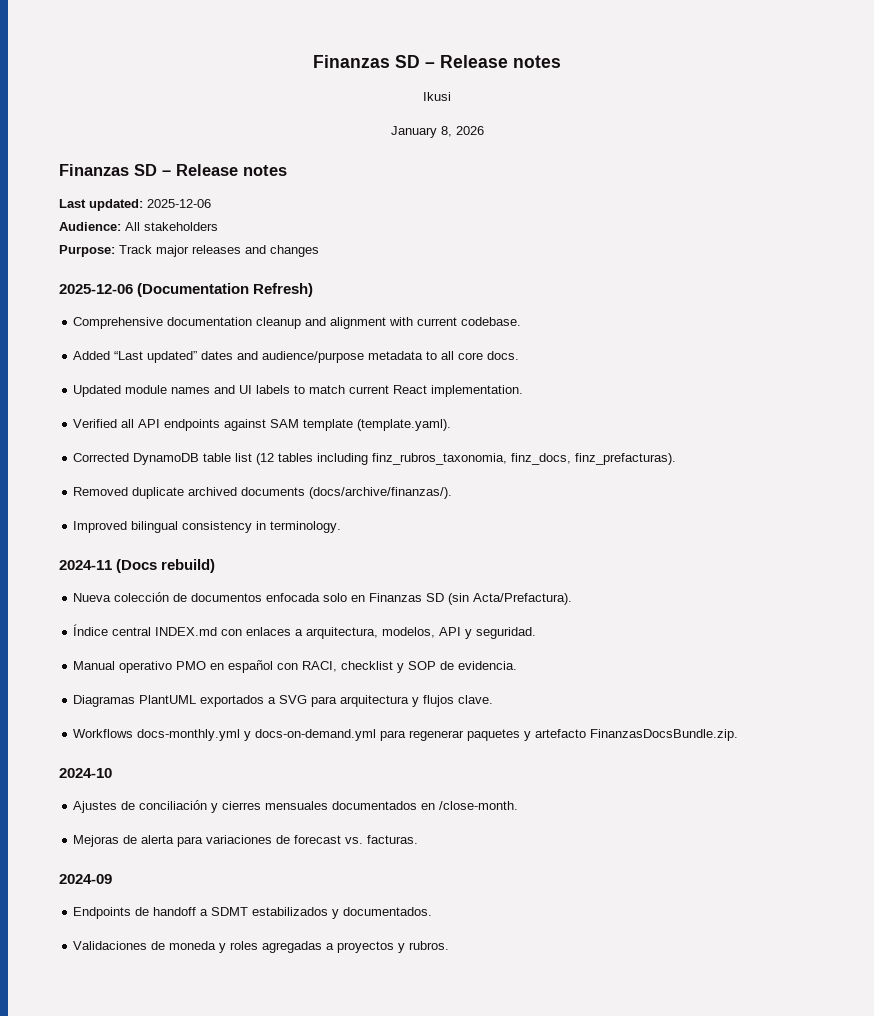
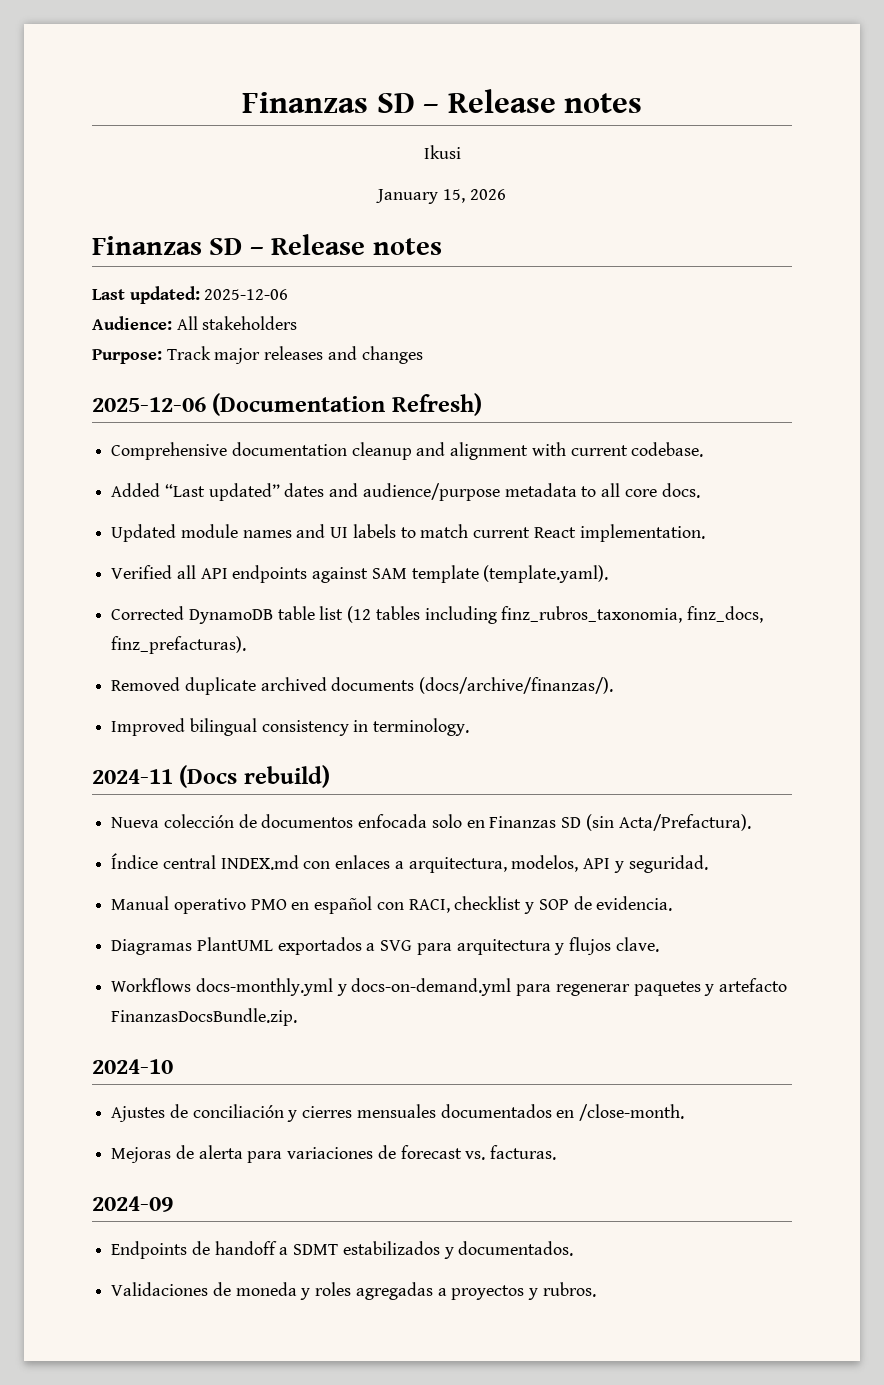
- January 8, 2026
+ January 15, 2026

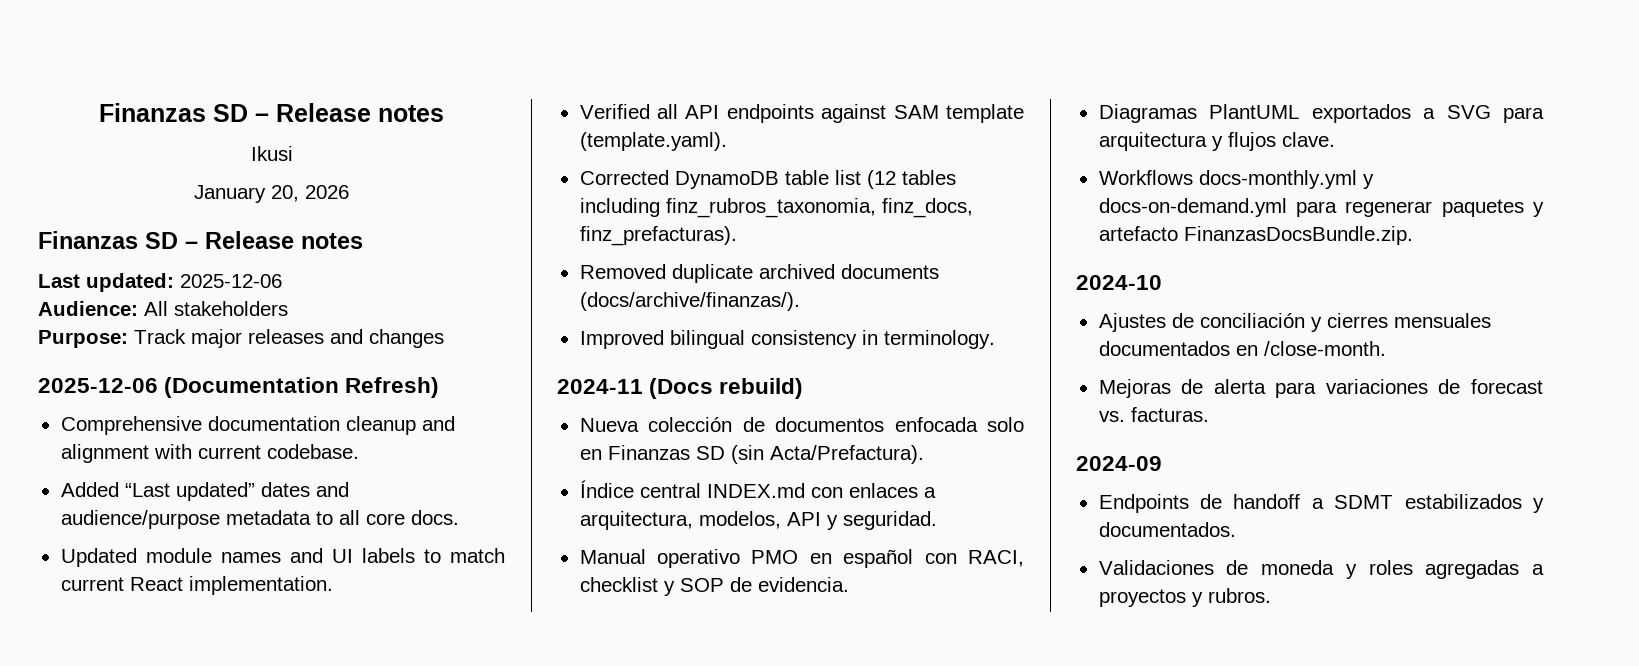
- January 15, 2026
+ January 20, 2026

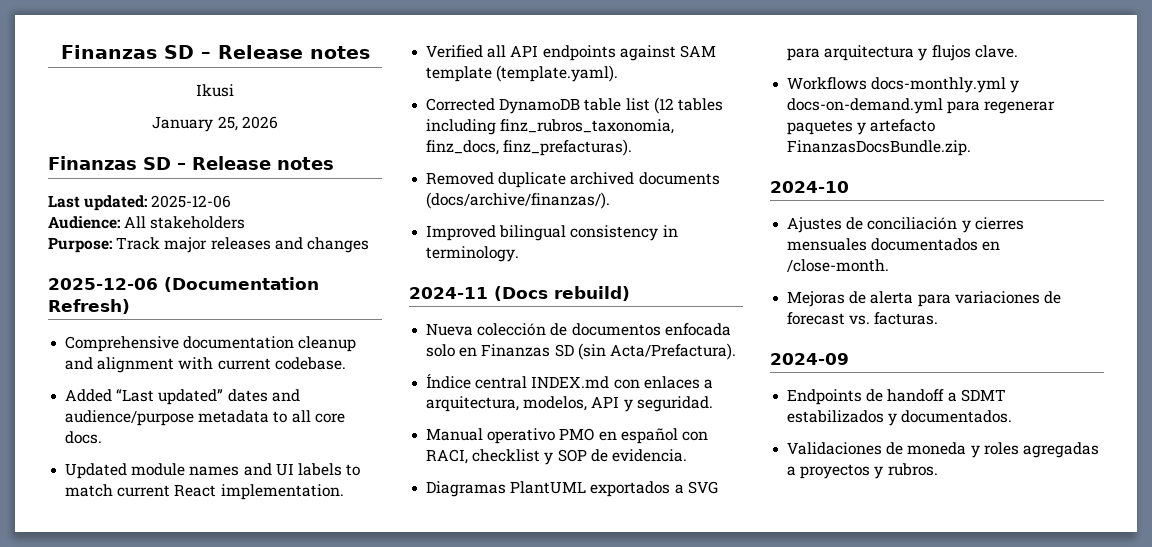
- January 20, 2026
+ January 25, 2026

